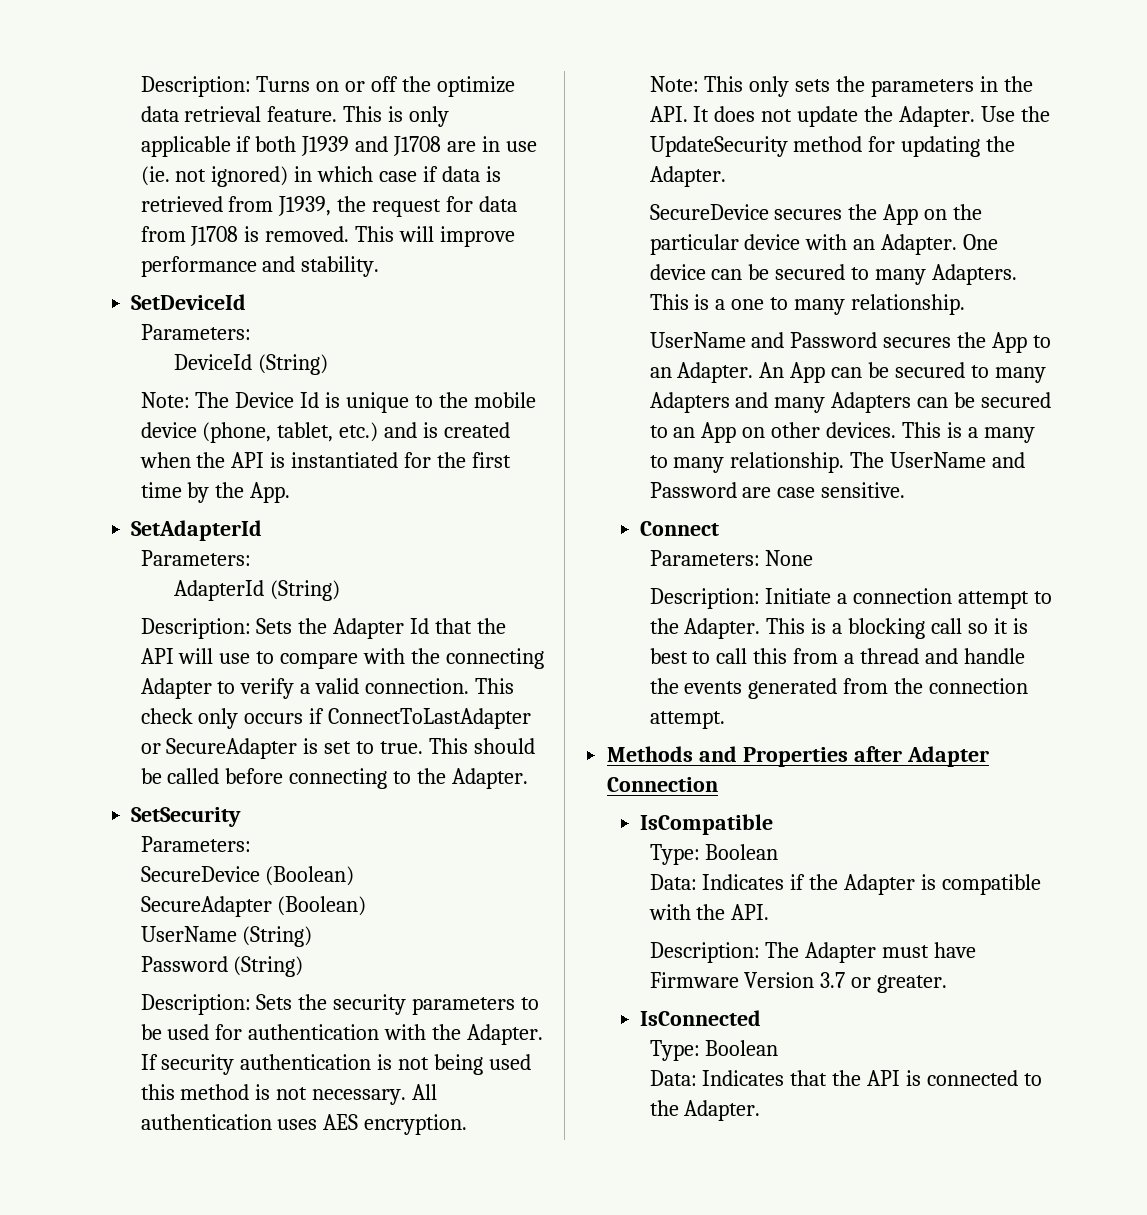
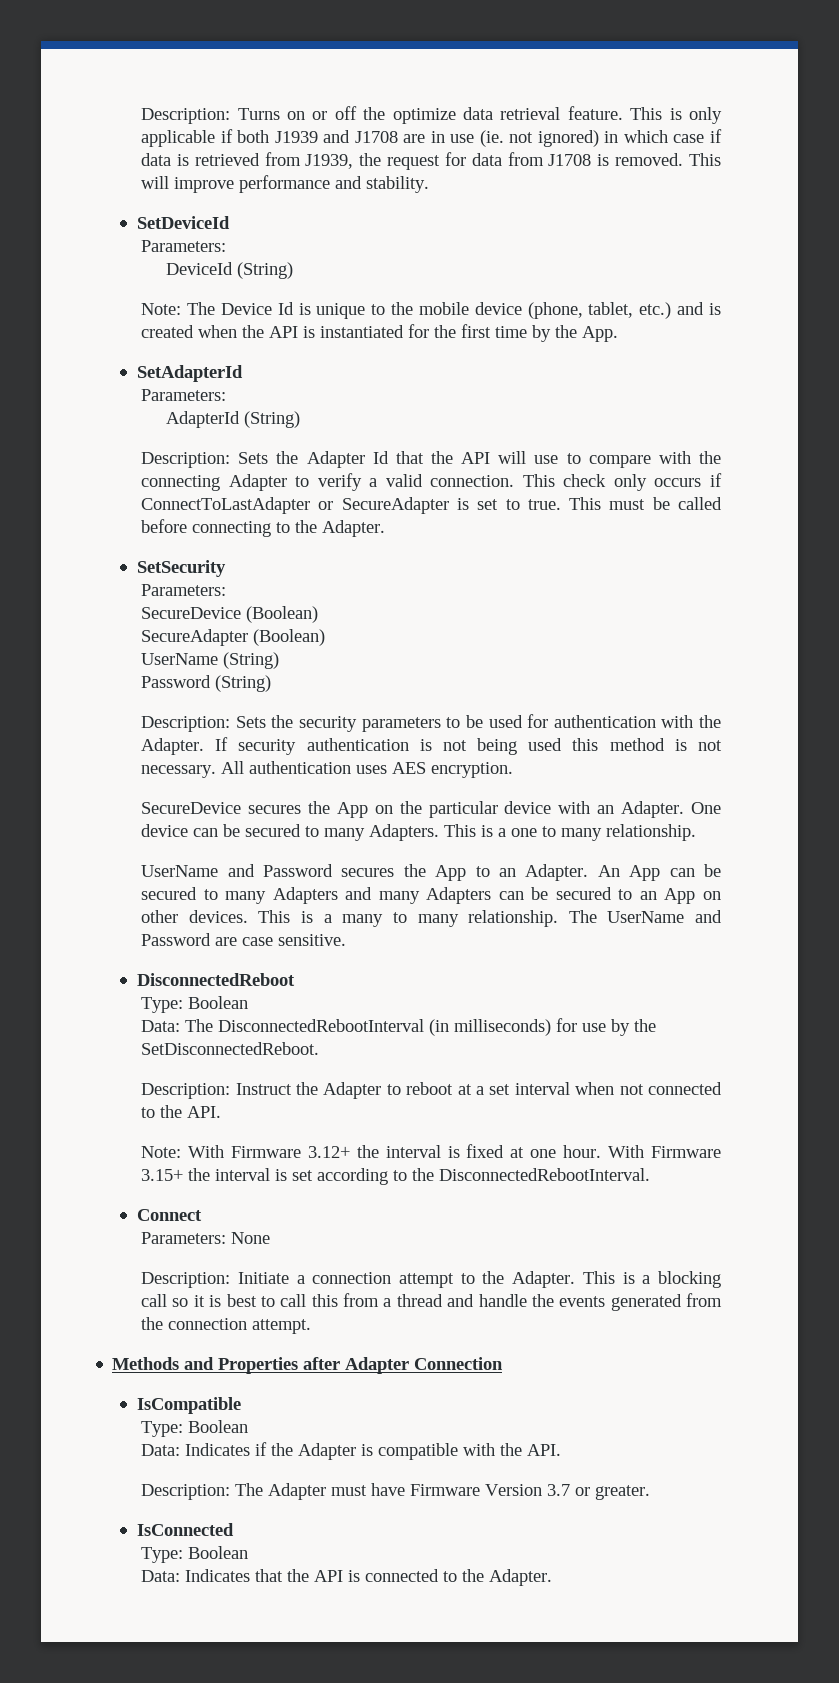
- This should be called before connecting to the Adapter.
+ This must be called before connecting to the Adapter.
- Note: This only sets the parameters in the API. It does not update the Adapter. Use the UpdateSecurity method for updating the Adapter.
+ DisconnectedReboot
+ Type: Boolean
+ Data: The DisconnectedRebootInterval (in milliseconds) for use by the SetDisconnectedReboot.
+ Description: Instruct the Adapter to reboot at a set interval when not connected to the API.
+ Note: With Firmware 3.12+ the interval is fixed at one hour. With Firmware 3.15+ the interval is set according to the DisconnectedRebootInterval.

